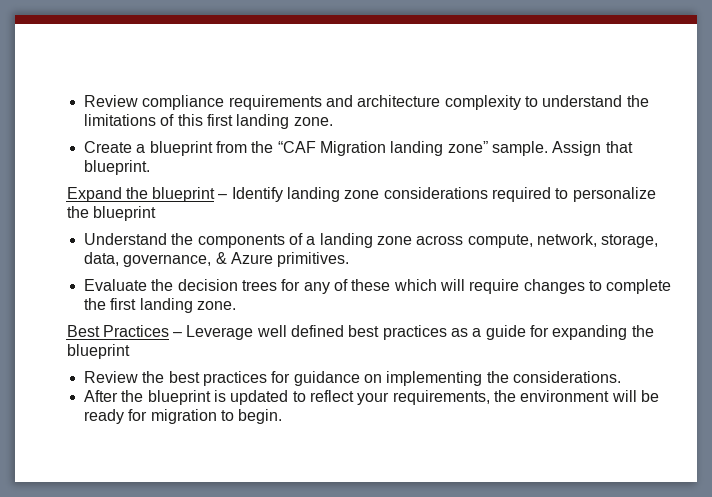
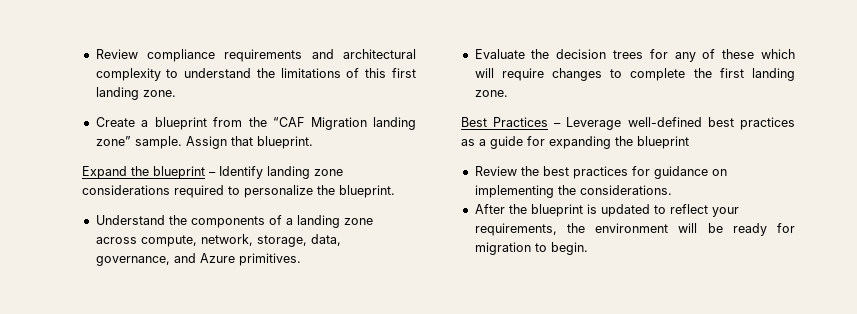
- Review compliance requirements and architecture complexity to understand the limitations of this first landing zone.
+ Review compliance requirements and architectural complexity to understand the limitations of this first landing zone.
- Expand the blueprint – Identify landing zone considerations required to personalize the blueprint
+ Expand the blueprint – Identify landing zone considerations required to personalize the blueprint.
- Understand the components of a landing zone across compute, network, storage, data, governance, & Azure primitives.
+ Understand the components of a landing zone across compute, network, storage, data, governance, and Azure primitives.
- Best Practices – Leverage well defined best practices as a guide for expanding the blueprint
+ Best Practices – Leverage well-defined best practices as a guide for expanding the blueprint

